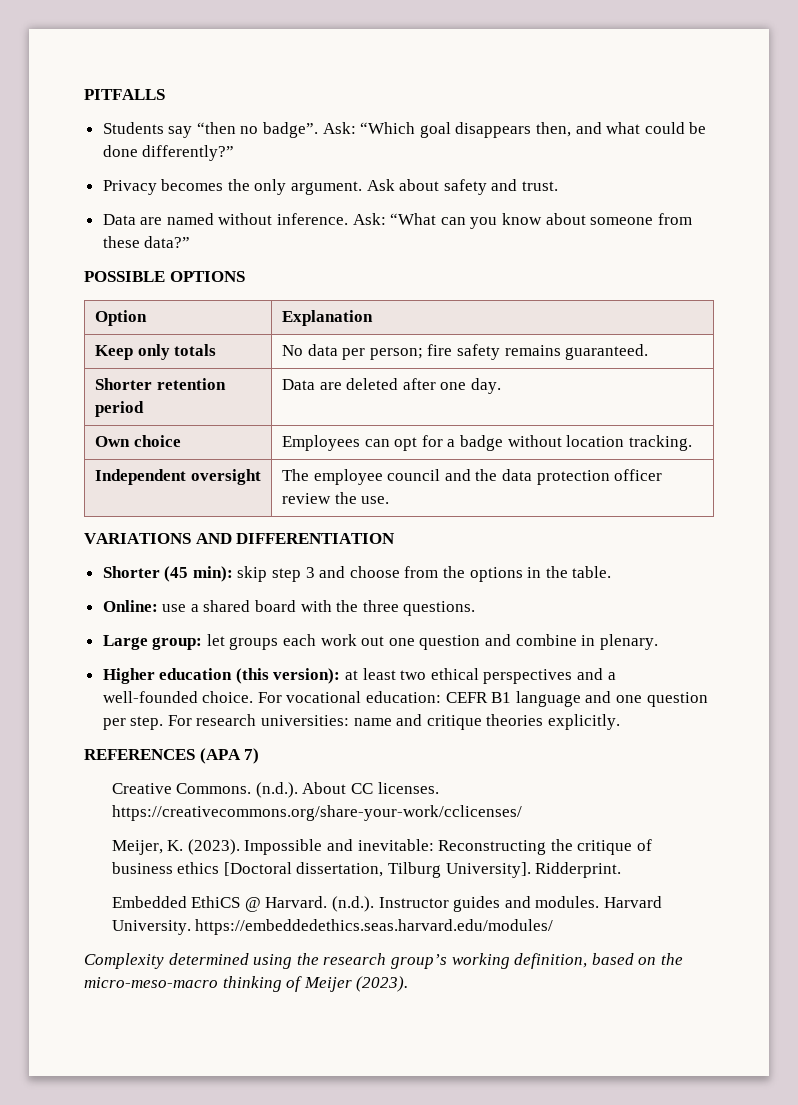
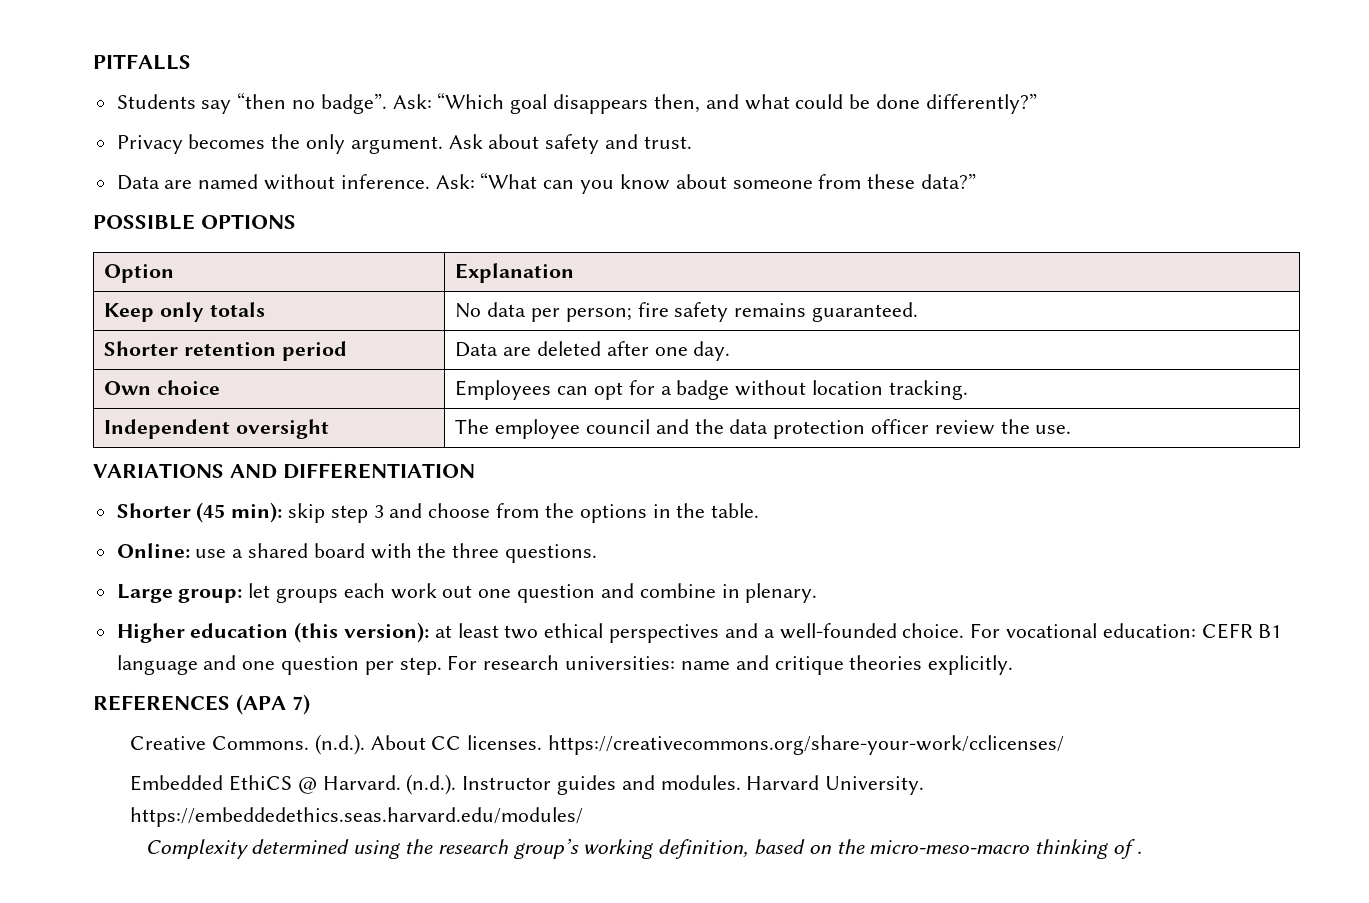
- Meijer, K. (2023). Impossible and inevitable: Reconstructing the critique of business ethics [Doctoral dissertation, Tilburg University]. Ridderprint.
- Complexity determined using the research group’s working definition, based on the micro-meso-macro thinking of Meijer (2023).
+ Complexity determined using the research group’s working definition, based on the micro-meso-macro thinking of .

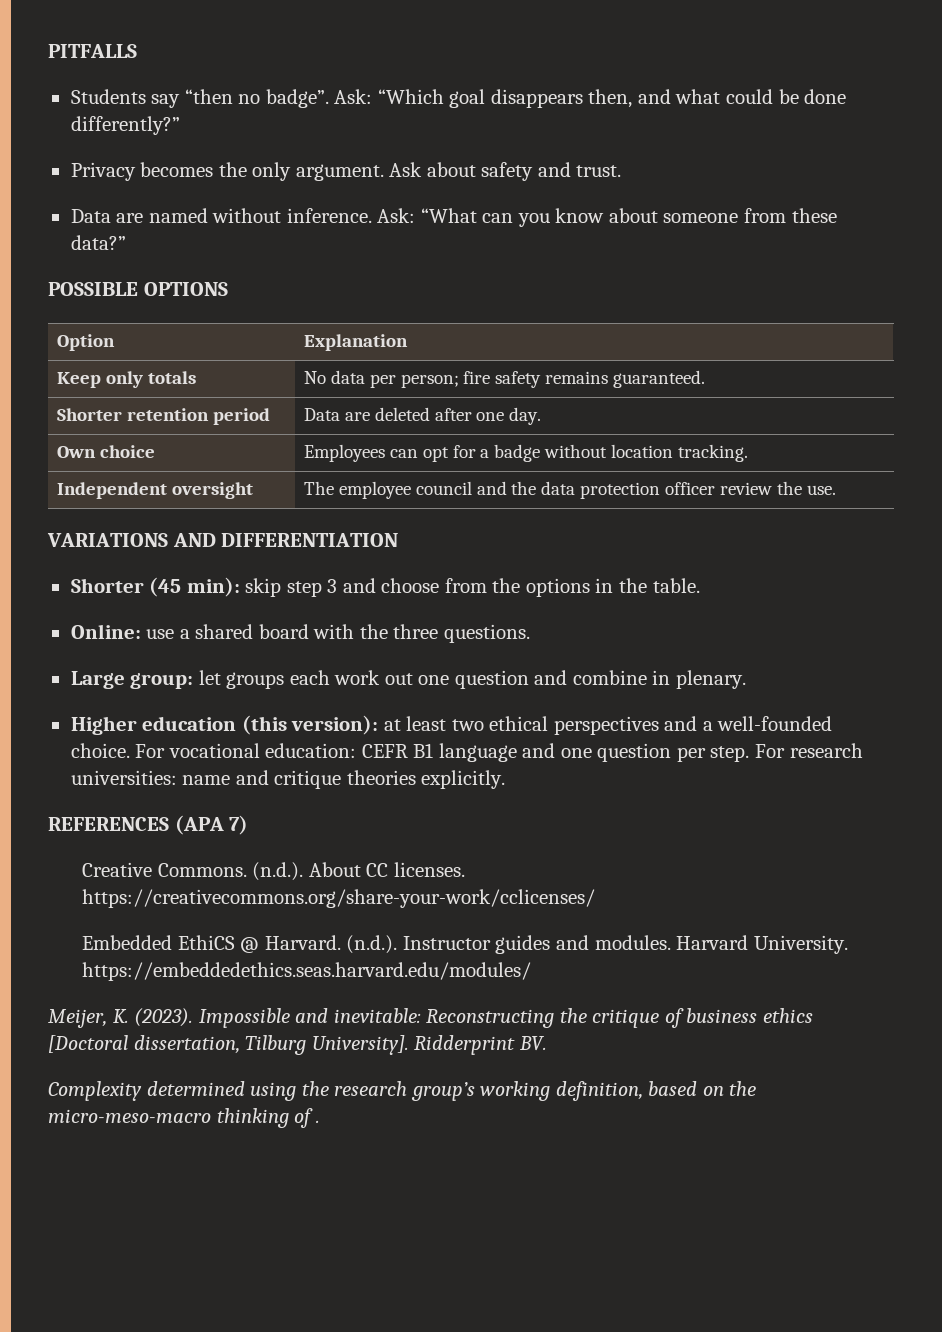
+ Meijer, K. (2023). Impossible and inevitable: Reconstructing the critique of business ethics [Doctoral dissertation, Tilburg University]. Ridderprint BV.

